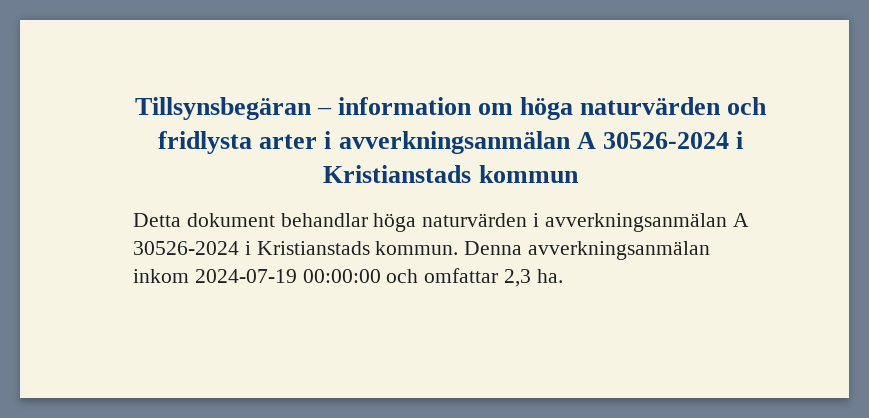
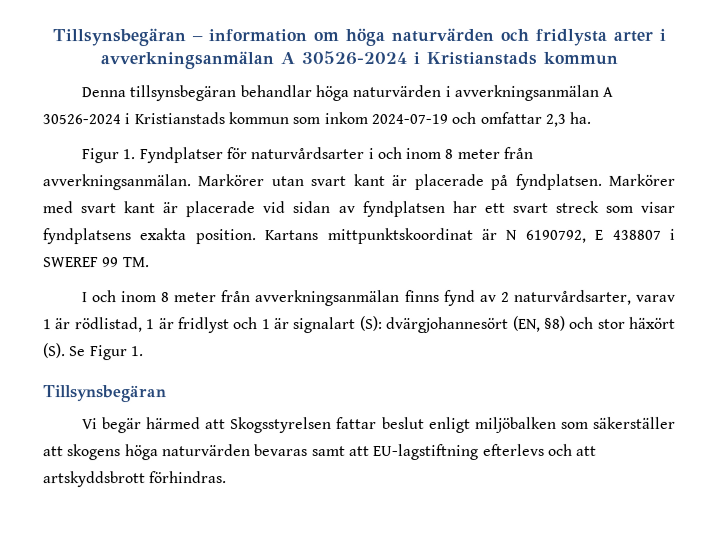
- Detta dokument behandlar höga naturvärden i avverkningsanmälan A 30526-2024 i Kristianstads kommun. Denna avverkningsanmälan inkom 2024-07-19 00:00:00 och omfattar 2,3 ha.
+ Denna tillsynsbegäran behandlar höga naturvärden i avverkningsanmälan A 30526-2024 i Kristianstads kommun som inkom 2024-07-19 och omfattar 2,3 ha.
+ Figur 1. Fyndplatser för naturvårdsarter i och inom 8 meter från avverkningsanmälan. Markörer utan svart kant är placerade på fyndplatsen. Markörer med svart kant är placerade vid sidan av fyndplatsen har ett svart streck som visar fyndplatsens exakta position. Kartans mittpunktskoordinat är N 6190792, E 438807 i SWEREF 99 TM.
+ I och inom 8 meter från avverkningsanmälan finns fynd av 2 naturvårdsarter, varav 1 är rödlistad, 1 är fridlyst och 1 är signalart (S): dvärgjohannesört (EN, §8) och stor häxört (S). Se Figur 1.
+ Tillsynsbegäran
+ Vi begär härmed att Skogsstyrelsen fattar beslut enligt miljöbalken som säkerställer att skogens höga naturvärden bevaras samt att EU-lagstiftning efterlevs och att artskyddsbrott förhindras.

